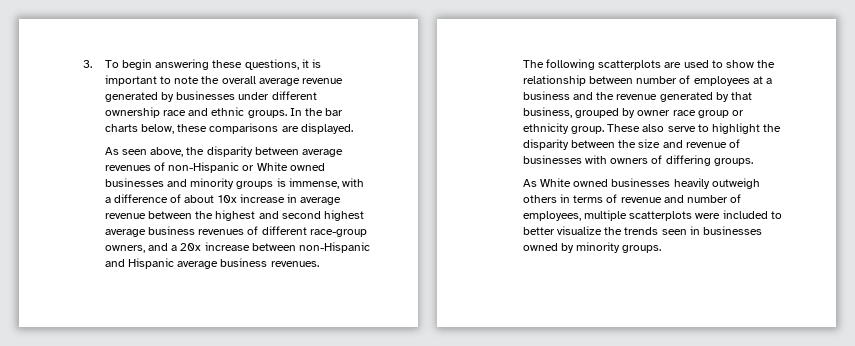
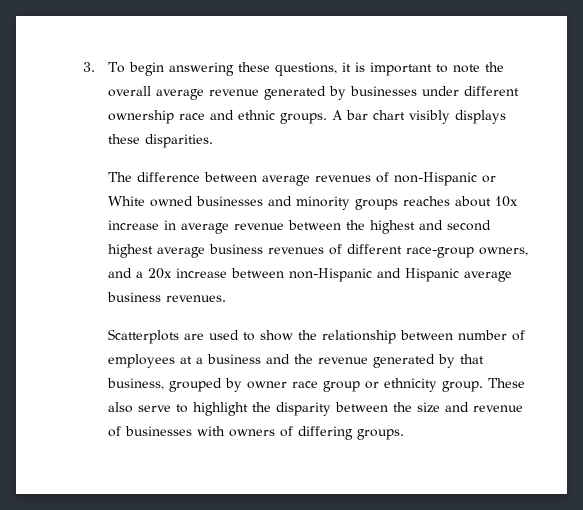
- In the bar charts below, these comparisons are displayed.
- As seen above, the disparity between average revenues of non-Hispanic or White owned businesses and minority groups is immense, with a difference of about 10x increase in average revenue between the highest and second highest average business revenues of different race-group owners, and a 20x increase between non-Hispanic and Hispanic average business revenues.
+ A bar chart visibly displays these disparities.
+ The difference between average revenues of non-Hispanic or White owned businesses and minority groups reaches about 10x increase in average revenue between the highest and second highest average business revenues of different race-group owners, and a 20x increase between non-Hispanic and Hispanic average business revenues.
- The following scatterplots are used to show the relationship between number of employees at a business and the revenue generated by that business, grouped by owner race group or ethnicity group.
+ Scatterplots are used to show the relationship between number of employees at a business and the revenue generated by that business, grouped by owner race group or ethnicity group.
- As White owned businesses heavily outweigh others in terms of revenue and number of employees, multiple scatterplots were included to better visualize the trends seen in businesses owned by minority groups.

